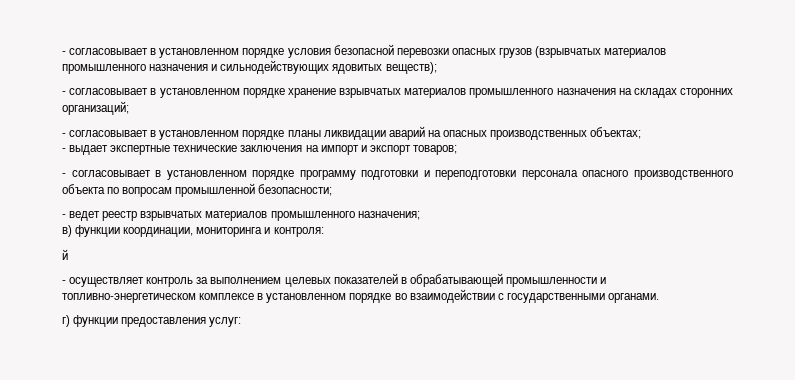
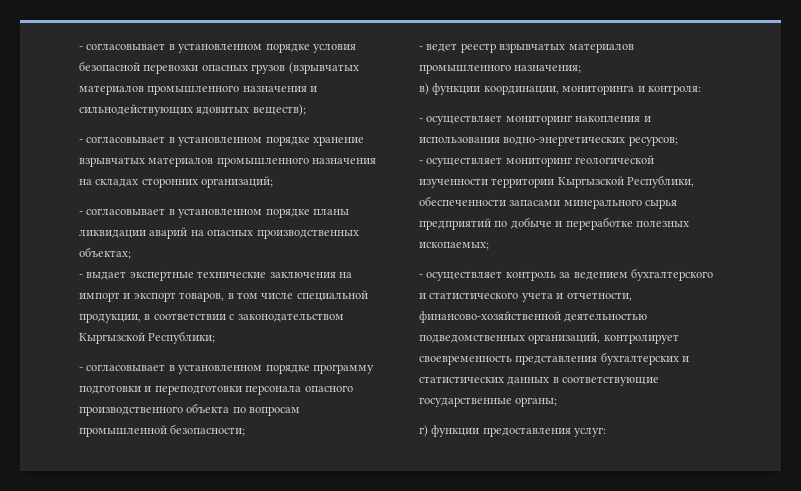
- - выдает экспертные технические заключения на импорт и экспорт товаров;
+ - выдает экспертные технические заключения на импорт и экспорт товаров, в том числе специальной продукции, в соответствии с законодательством Кыргызской Республики;
- й
- - осуществляет контроль за выполнением целевых показателей в обрабатывающей промышленности и топливно-энергетическом комплексе в установленном порядке во взаимодействии с государственными органами.
+ - осуществляет мониторинг накопления и использования водно-энергетических ресурсов;
+ - осуществляет мониторинг геологической изученности территории Кыргызской Республики, обеспеченности запасами минерального сырья предприятий по добыче и переработке полезных ископаемых;
+ - осуществляет контроль за ведением бухгалтерского и статистического учета и отчетности, финансово-хозяйственной деятельностью подведомственных организаций, контролирует своевременность представления бухгалтерских и статистических данных в соответствующие государственные органы;

